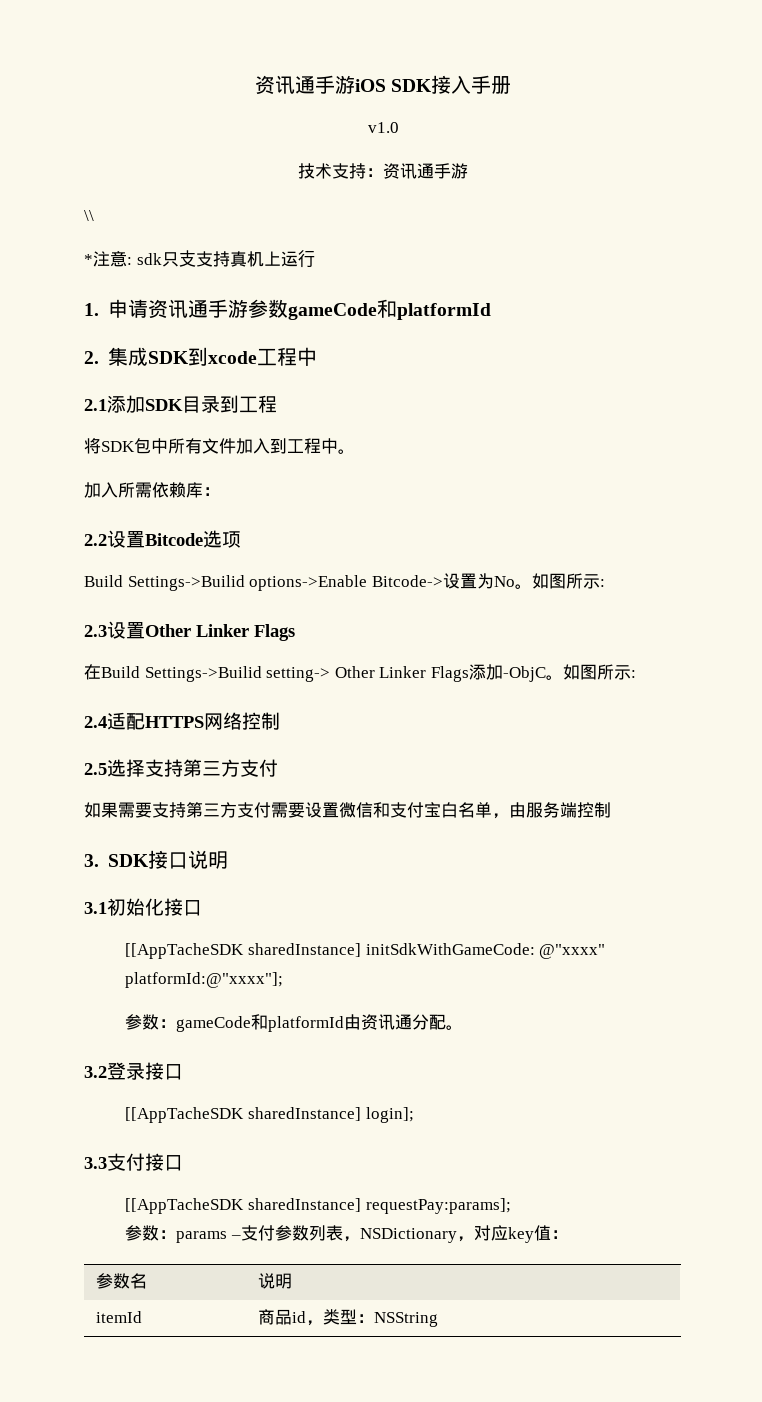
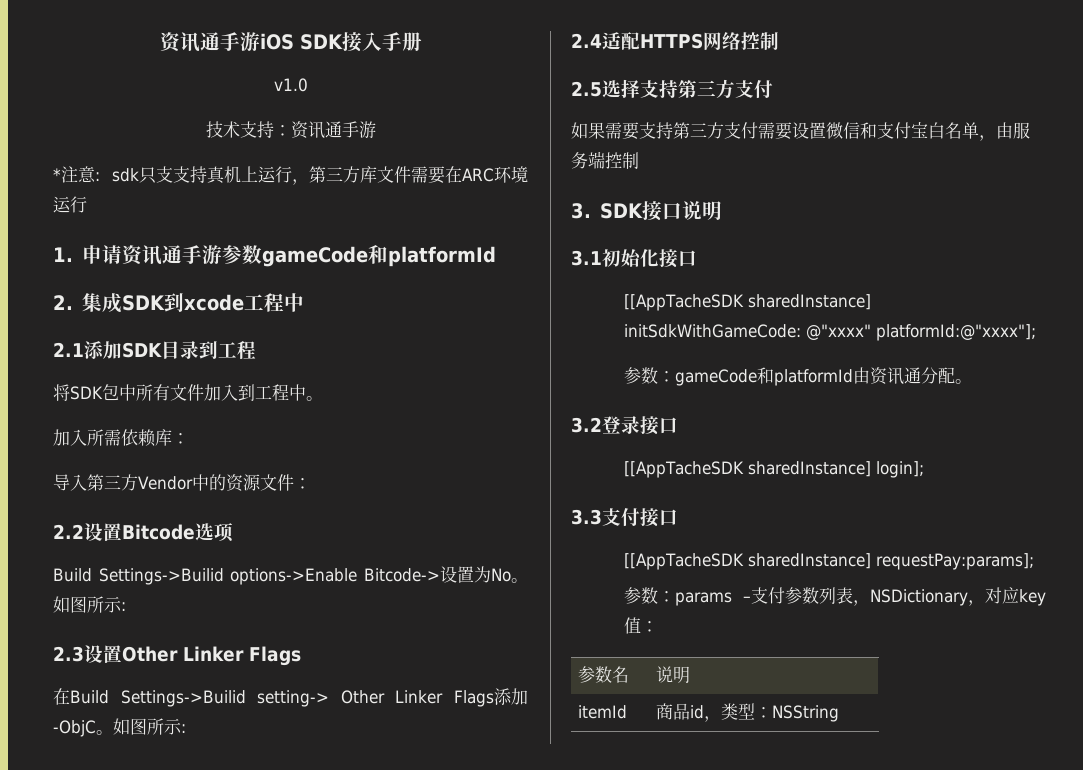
- \\
- *注意: sdk只⽀支持真机上运⾏
+ *注意: sdk只⽀支持真机上运⾏，第三方库文件需要在ARC环境运行
+ 导入第三方Vendor中的资源文件：

